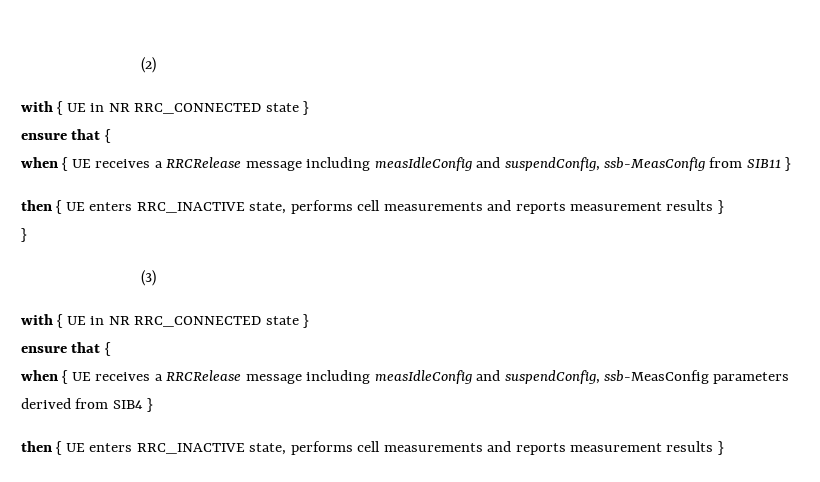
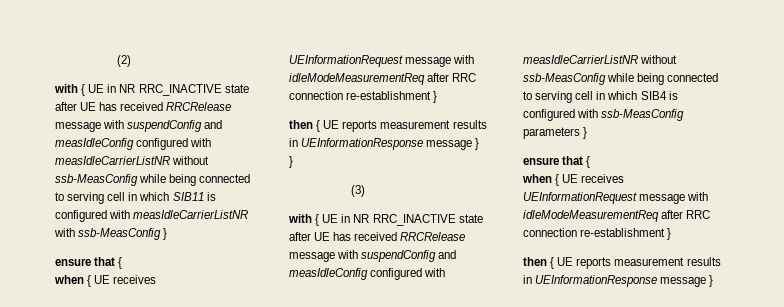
  (2)
- with { UE in NR RRC_CONNECTED state }
+ with { UE in NR RRC_INACTIVE state after UE has received RRCRelease message with suspendConfig and measIdleConfig configured with measIdleCarrierListNR without ssb-MeasConfig while being connected to serving cell in which SIB11 is configured with measIdleCarrierListNR with ssb-MeasConfig }
  ensure that {
- when { UE receives a RRCRelease message including measIdleConfig and suspendConfig, ssb-MeasConfig from SIB11 }
- then { UE enters RRC_INACTIVE state, performs cell measurements and reports measurement results }
+ when { UE receives UEInformationRequest message with idleModeMeasurementReq after RRC connection re-establishment }
+ then { UE reports measurement results in UEInformationResponse message }
  (3)
- with { UE in NR RRC_CONNECTED state }
+ with { UE in NR RRC_INACTIVE state after UE has received RRCRelease message with suspendConfig and measIdleConfig configured with measIdleCarrierListNR without ssb-MeasConfig while being connected to serving cell in which SIB4 is configured with ssb-MeasConfig parameters }
  ensure that {
- when { UE receives a RRCRelease message including measIdleConfig and suspendConfig, ssb-MeasConfig parameters derived from SIB4 }
- then { UE enters RRC_INACTIVE state, performs cell measurements and reports measurement results }
+ when { UE receives UEInformationRequest message with idleModeMeasurementReq after RRC connection re-establishment }
+ then { UE reports measurement results in UEInformationResponse message }

